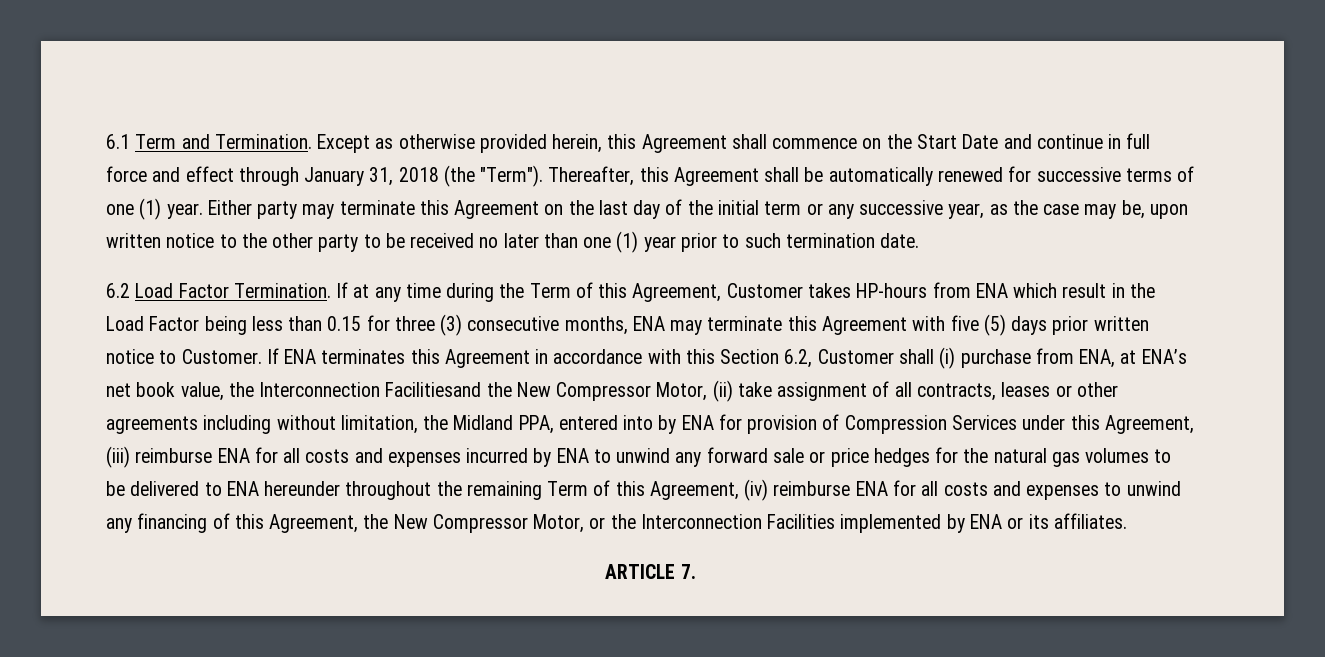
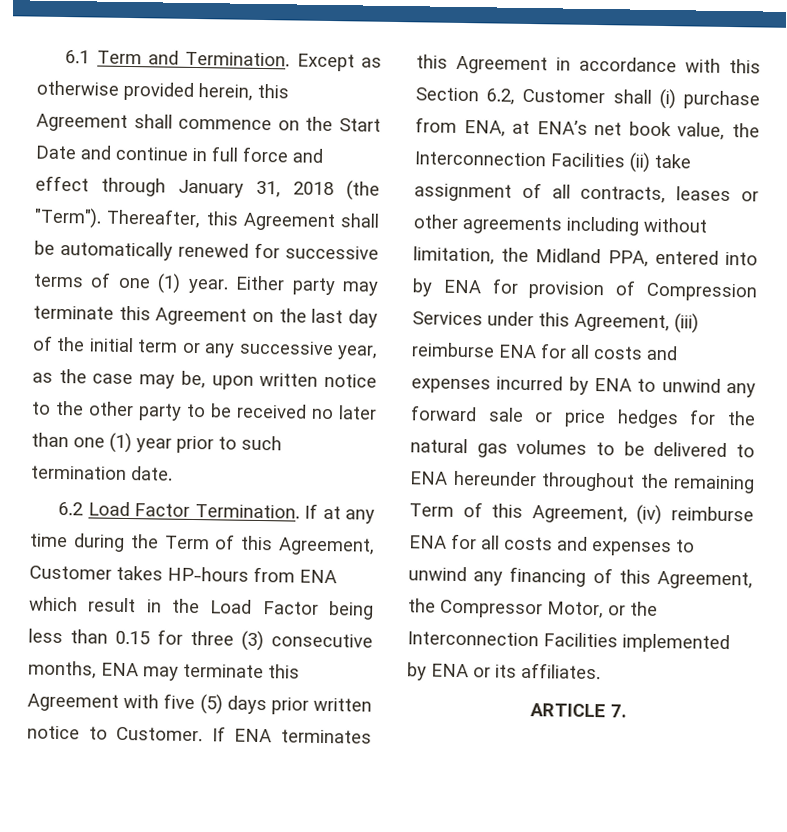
- If ENA terminates this Agreement in accordance with this Section 6.2, Customer shall (i) purchase from ENA, at ENA’s net book value, the Interconnection Facilitiesand the New Compressor Motor, (ii) take assignment of all contracts, leases or other agreements including without limitation, the Midland PPA, entered into by ENA for provision of Compression Services under this Agreement, (iii) reimburse ENA for all costs and expenses incurred by ENA to unwind any forward sale or price hedges for the natural gas volumes to be delivered to ENA hereunder throughout the remaining Term of this Agreement, (iv) reimburse ENA for all costs and expenses to unwind any financing of this Agreement, the New Compressor Motor, or the Interconnection Facilities implemented by ENA or its affiliates.
+ If ENA terminates this Agreement in accordance with this Section 6.2, Customer shall (i) purchase from ENA, at ENA’s net book value, the Interconnection Facilities (ii) take assignment of all contracts, leases or other agreements including without limitation, the Midland PPA, entered into by ENA for provision of Compression Services under this Agreement, (iii) reimburse ENA for all costs and expenses incurred by ENA to unwind any forward sale or price hedges for the natural gas volumes to be delivered to ENA hereunder throughout the remaining Term of this Agreement, (iv) reimburse ENA for all costs and expenses to unwind any financing of this Agreement, the Compressor Motor, or the Interconnection Facilities implemented by ENA or its affiliates.

